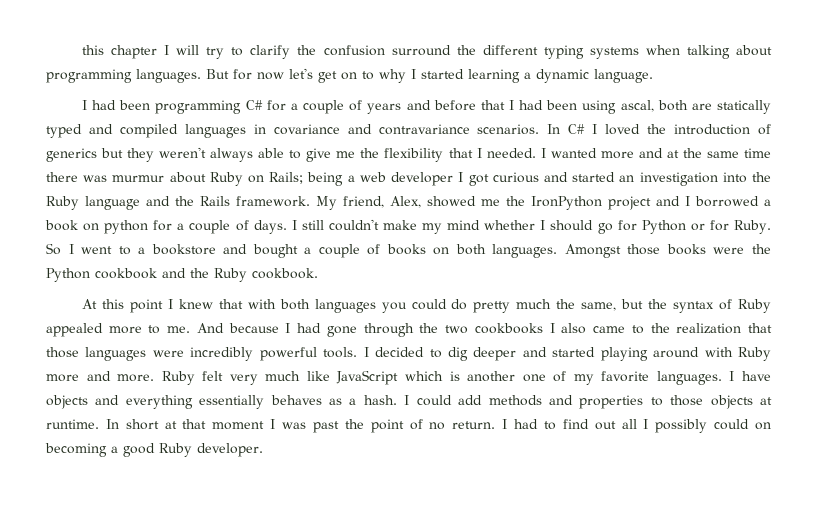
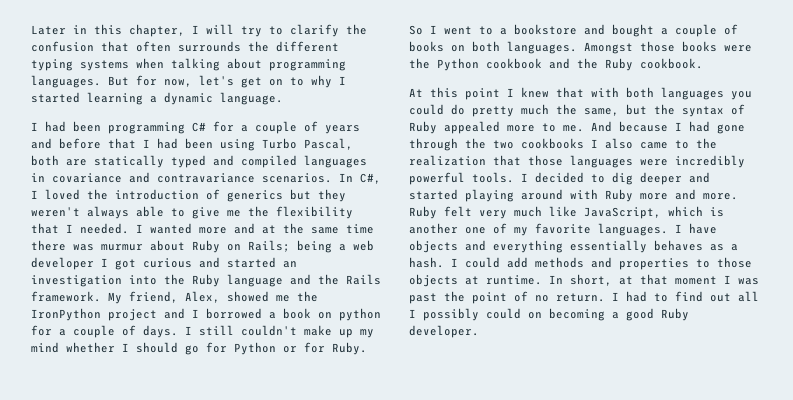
- this chapter I will try to clarify the confusion surround the different typing systems when talking about programming languages.
+ Later in this chapter, I will try to clarify the confusion that often surrounds the different typing systems when talking about programming languages.
- But for now let's get on to why I started learning a dynamic language.
+ But for now, let's get on to why I started learning a dynamic language.
- I had been programming C# for a couple of years and before that I had been using ascal, both are statically typed and compiled languages in covariance and contravariance scenarios.
+ I had been programming C# for a couple of years and before that I had been using Turbo Pascal, both are statically typed and compiled languages in covariance and contravariance scenarios.
- In C# I loved the introduction of generics but they weren't always able to give me the flexibility that I needed.
+ In C#, I loved the introduction of generics but they weren't always able to give me the flexibility that I needed.
- I still couldn't make my mind whether I should go for Python or for Ruby.
+ I still couldn't make up my mind whether I should go for Python or for Ruby.
- Ruby felt very much like JavaScript which is another one of my favorite languages.
+ Ruby felt very much like JavaScript, which is another one of my favorite languages.
- In short at that moment I was past the point of no return.
+ In short, at that moment I was past the point of no return.

